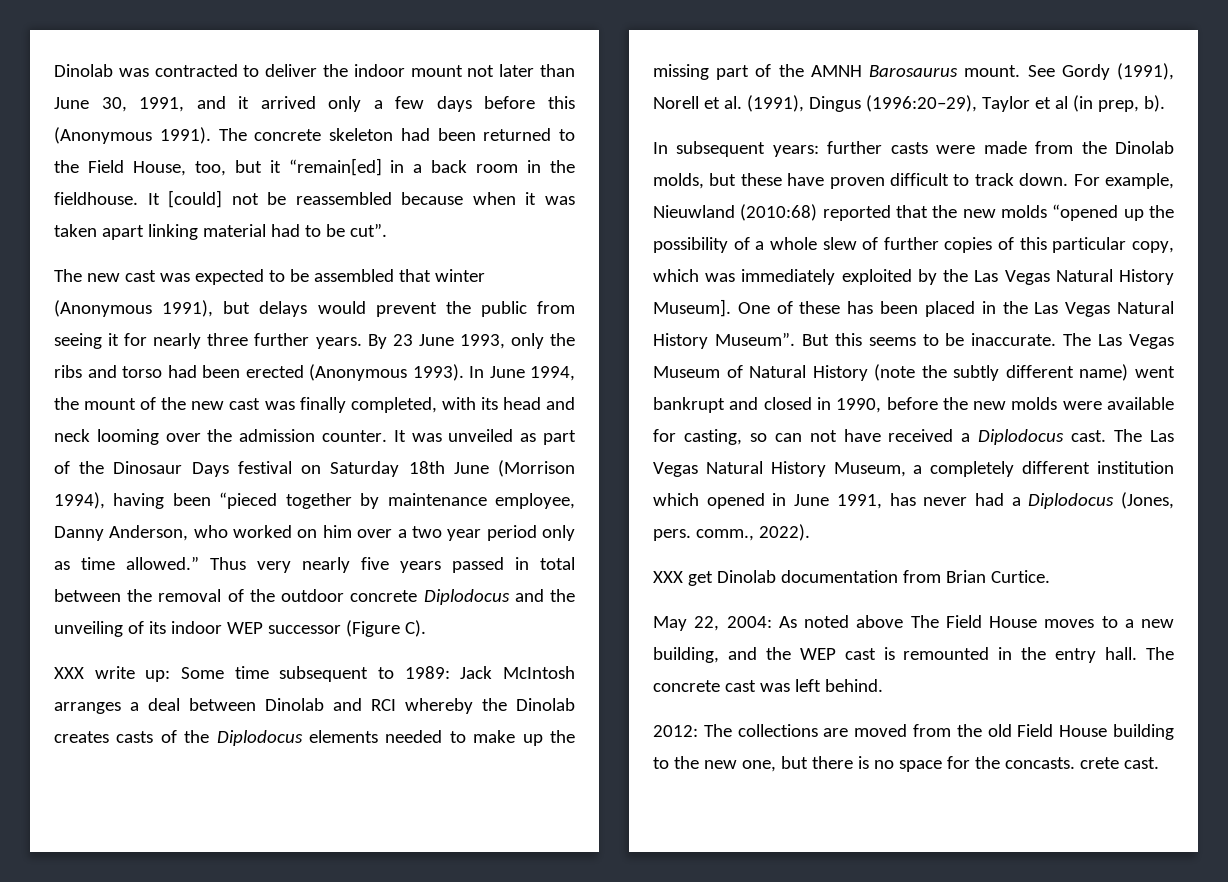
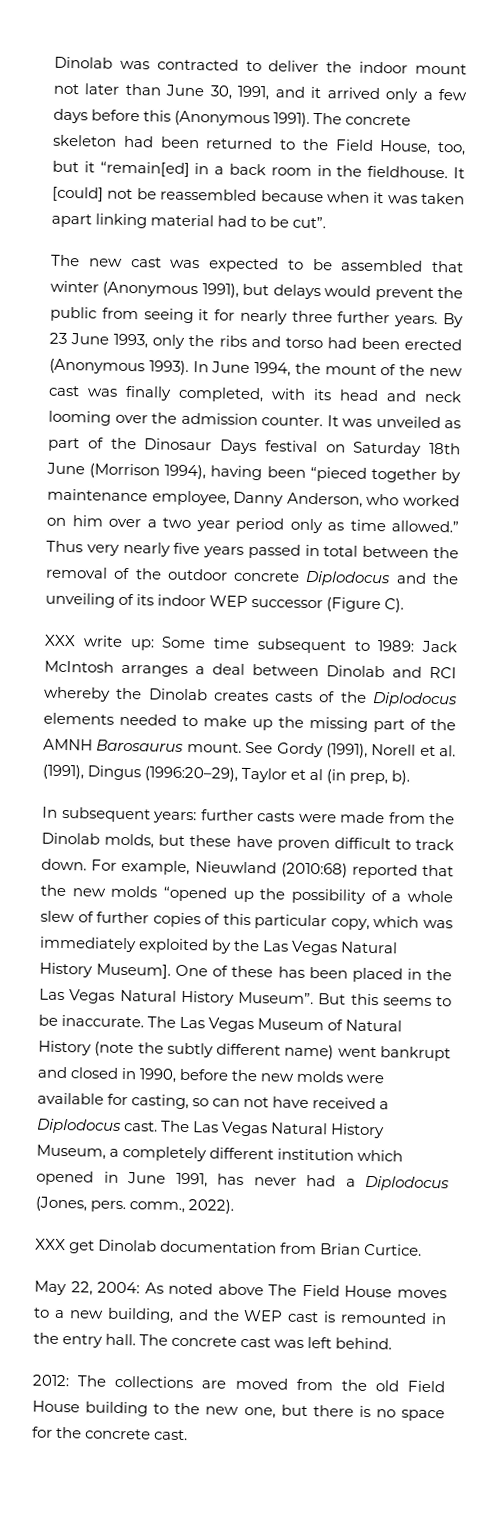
- 2012: The collections are moved from the old Field House building to the new one, but there is no space for the concasts. crete cast.
+ 2012: The collections are moved from the old Field House building to the new one, but there is no space for the concrete cast.

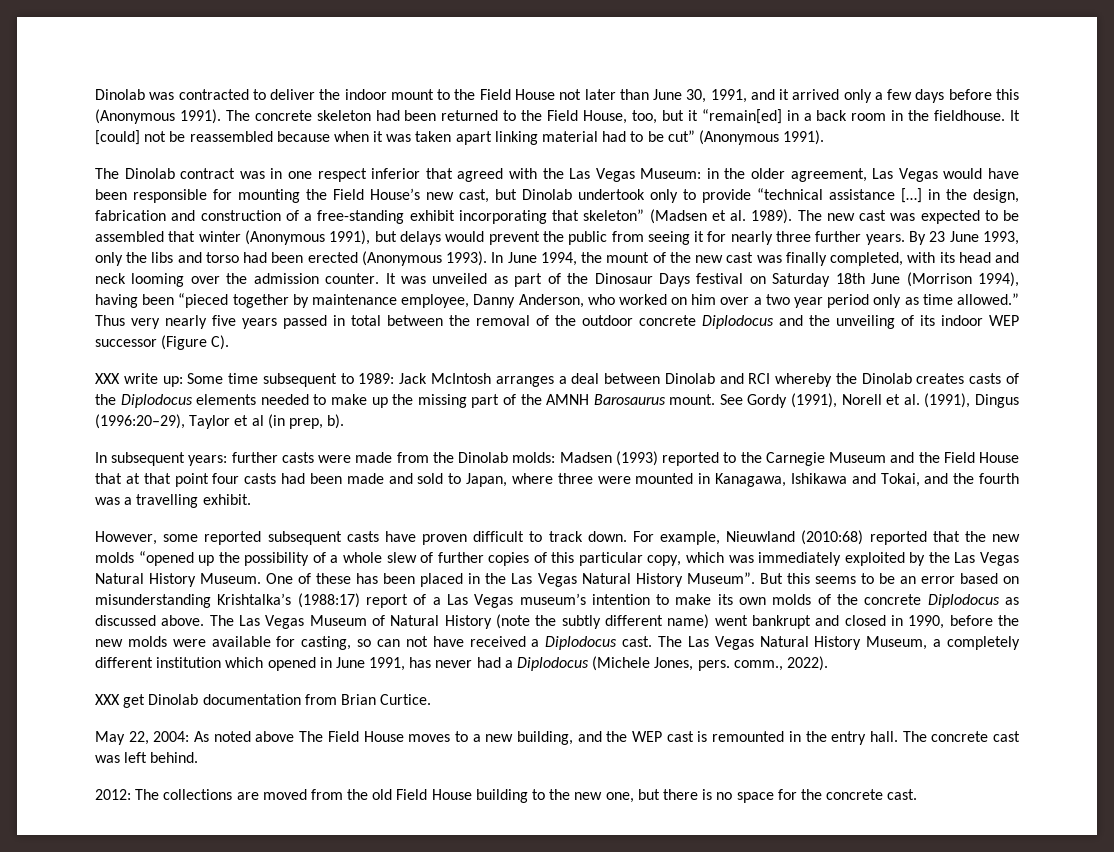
- Dinolab was contracted to deliver the indoor mount not later than June 30, 1991, and it arrived only a few days before this (Anonymous 1991).
+ Dinolab was contracted to deliver the indoor mount to the Field House not later than June 30, 1991, and it arrived only a few days before this (Anonymous 1991).
- It [could] not be reassembled because when it was taken apart linking material had to be cut”.
- The new cast was expected to be assembled that winter (Anonymous 1991), but delays would prevent the public from seeing it for nearly three further years.
+ It [could] not be reassembled because when it was taken apart linking material had to be cut” (Anonymous 1991).
+ The Dinolab contract was in one respect inferior that agreed with the Las Vegas Museum: in the older agreement, Las Vegas would have been responsible for mounting the Field House’s new cast, but Dinolab undertook only to provide “technical assistance […] in the design, fabrication and construction of a free-standing exhibit incorporating that skeleton” (Madsen et al. 1989). The new cast was expected to be assembled that winter (Anonymous 1991), but delays would prevent the public from seeing it for nearly three further years.
- By 23 June 1993, only the ribs and torso had been erected (Anonymous 1993).
+ By 23 June 1993, only the libs and torso had been erected (Anonymous 1993).
- In subsequent years: further casts were made from the Dinolab molds, but these have proven difficult to track down.
+ In subsequent years: further casts were made from the Dinolab molds: Madsen (1993) reported to the Carnegie Museum and the Field House that at that point four casts had been made and sold to Japan, where three were mounted in Kanagawa, Ishikawa and Tokai, and the fourth was a travelling exhibit.
+ However, some reported subsequent casts have proven difficult to track down.
- For example, Nieuwland (2010:68) reported that the new molds “opened up the possibility of a whole slew of further copies of this particular copy, which was immediately exploited by the Las Vegas Natural History Museum].
+ For example, Nieuwland (2010:68) reported that the new molds “opened up the possibility of a whole slew of further copies of this particular copy, which was immediately exploited by the Las Vegas Natural History Museum.
- But this seems to be inaccurate.
+ But this seems to be an error based on misunderstanding Krishtalka’s (1988:17) report of a Las Vegas museum’s intention to make its own molds of the concrete Diplodocus as discussed above.
- The Las Vegas Natural History Museum, a completely different institution which opened in June 1991, has never had a Diplodocus (Jones, pers. comm., 2022).
+ The Las Vegas Natural History Museum, a completely different institution which opened in June 1991, has never had a Diplodocus (Michele Jones, pers. comm., 2022).

